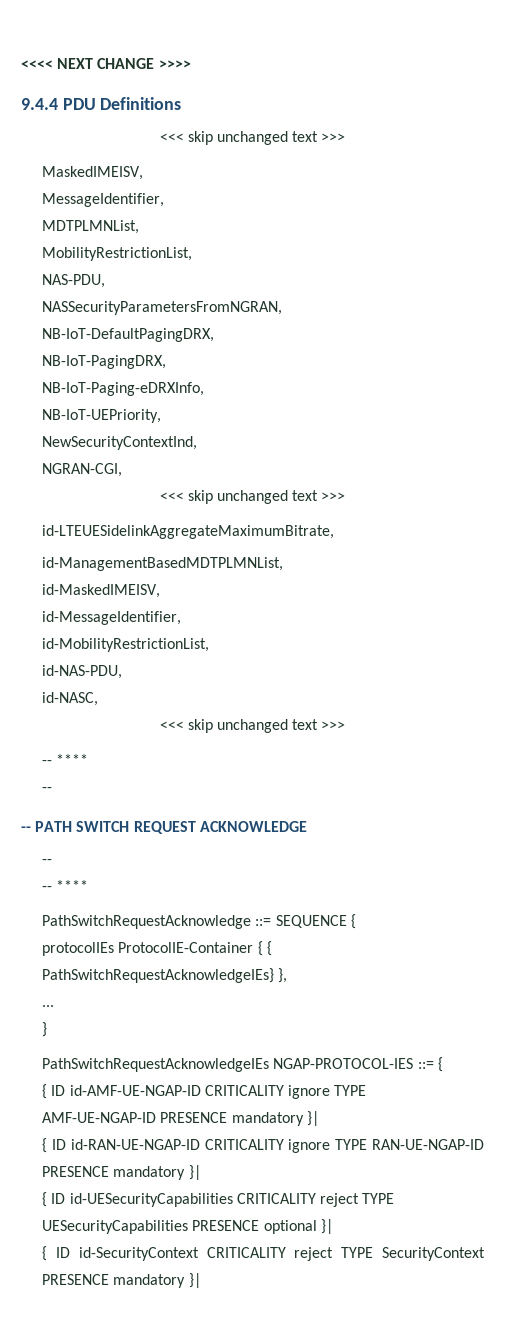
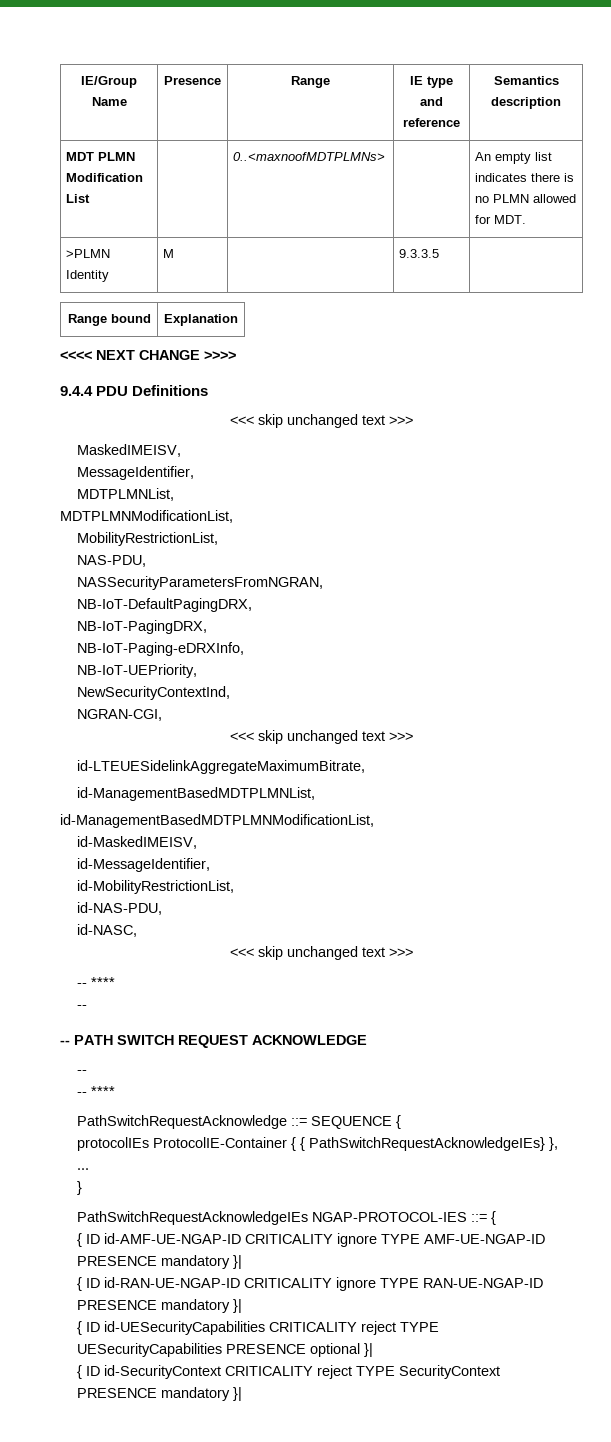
+ IE/Group Name | Presence | Range | IE type and reference | Semantics description
+ MDT PLMN Modification List | | 0..<maxnoofMDTPLMNs> | | An empty list indicates there is no PLMN allowed for MDT.
+ >PLMN Identity | M | | 9.3.3.5 |
+ Range bound | Explanation
+ MDTPLMNModificationList,
+ id-ManagementBasedMDTPLMNModificationList,

